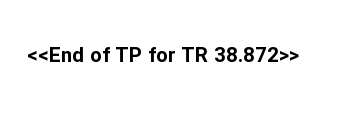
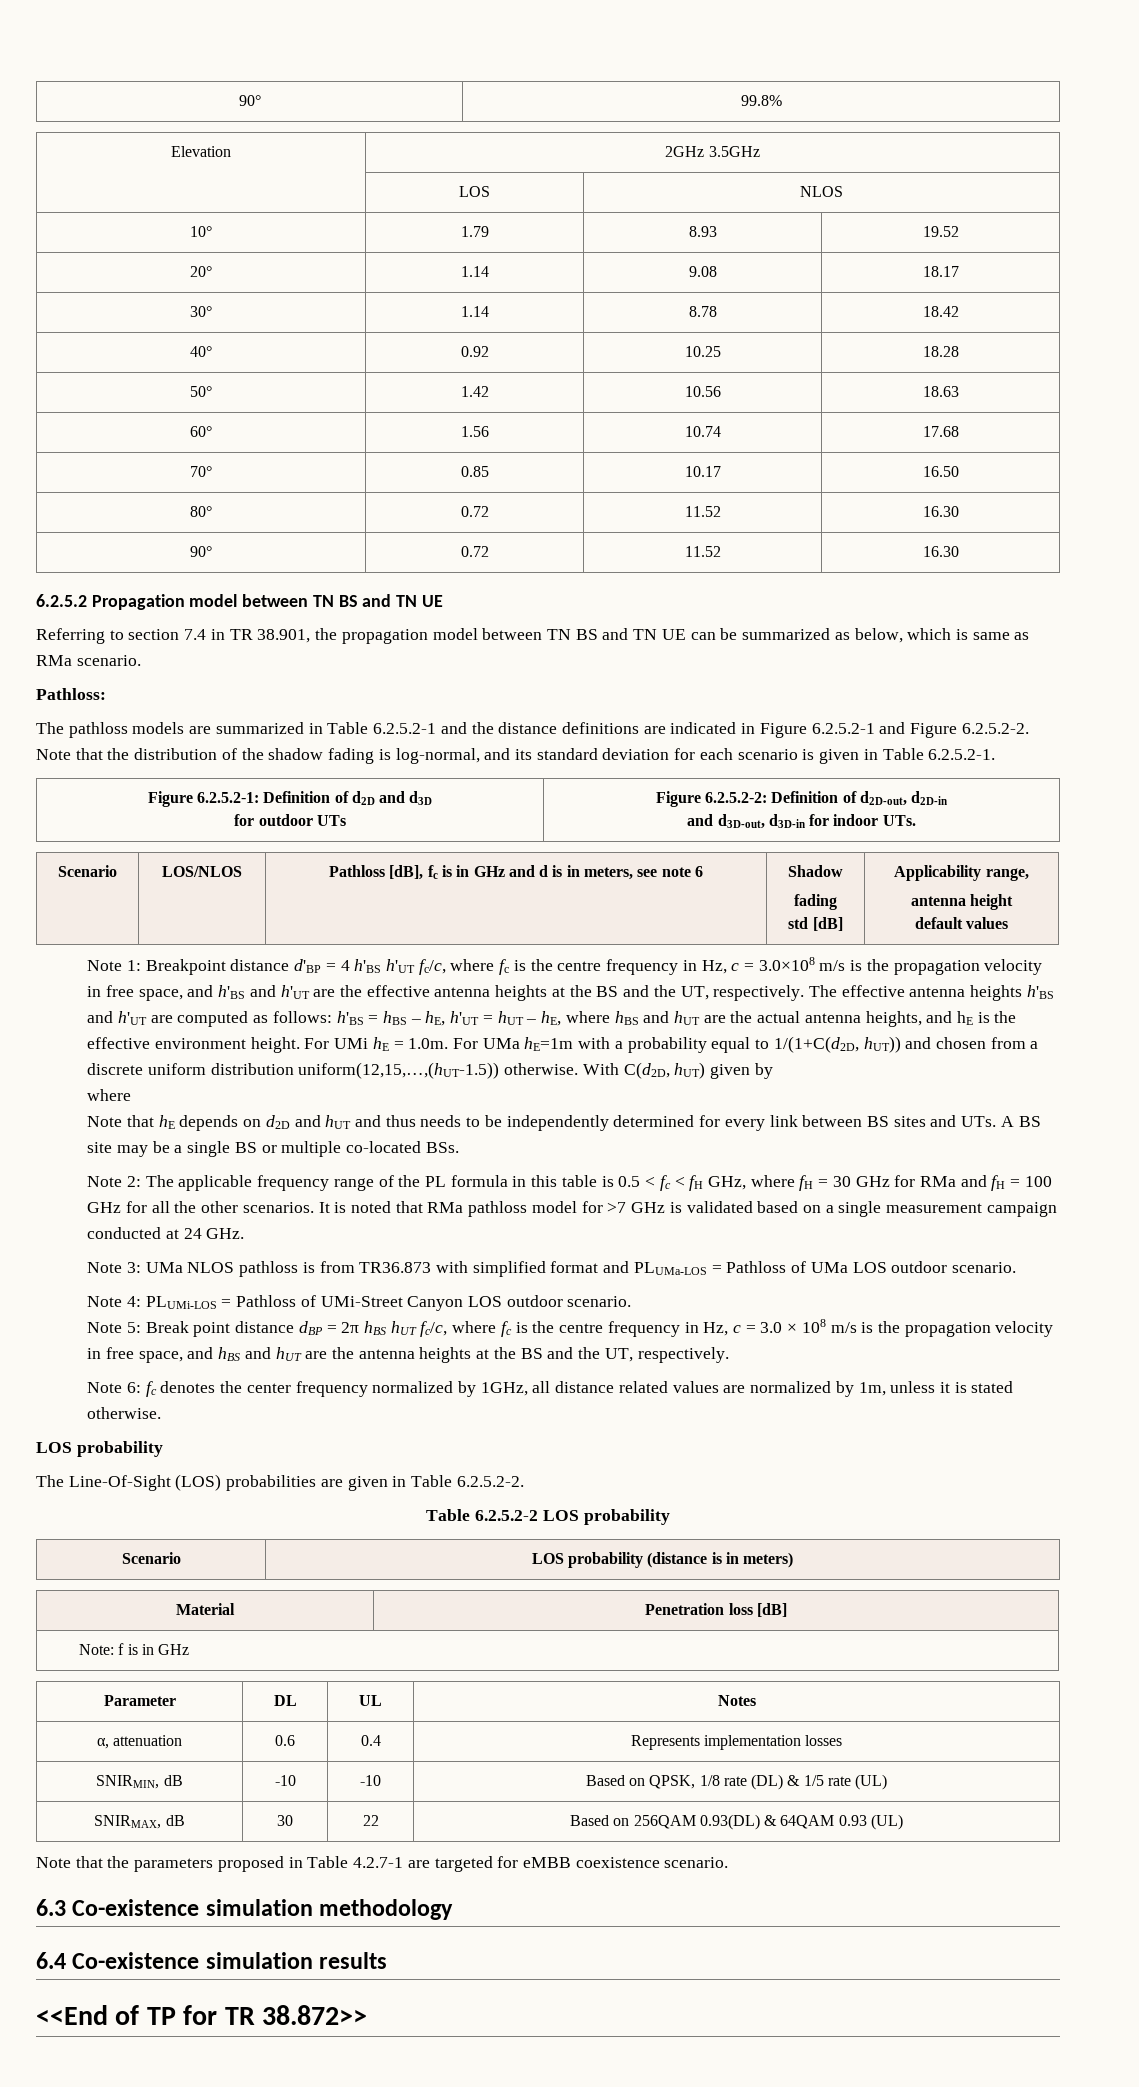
+ 90° | 99.8%
+ Elevation | 2GHz 3.5GHz
+ | LOS | NLOS
+ 10° | 1.79 | 8.93 | 19.52
+ 20° | 1.14 | 9.08 | 18.17
+ 30° | 1.14 | 8.78 | 18.42
+ 40° | 0.92 | 10.25 | 18.28
+ 50° | 1.42 | 10.56 | 18.63
+ 60° | 1.56 | 10.74 | 17.68
+ 70° | 0.85 | 10.17 | 16.50
+ 80° | 0.72 | 11.52 | 16.30
+ 90° | 0.72 | 11.52 | 16.30
+ 6.2.5.2 Propagation model between TN BS and TN UE
+ Referring to section 7.4 in TR 38.901, the propagation model between TN BS and TN UE can be summarized as below, which is same as RMa scenario.
+ Pathloss:
+ The pathloss models are summarized in Table 6.2.5.2-1 and the distance definitions are indicated in Figure 6.2.5.2-1 and Figure 6.2.5.2-2. Note that the distribution of the shadow fading is log-normal, and its standard deviation for each scenario is given in Table 6.2.5.2-1.
+ Figure 6.2.5.2-1: Definition of d2D and d3D
+ for outdoor UTs | Figure 6.2.5.2-2: Definition of d2D-out, d2D-in
+ and d3D-out, d3D-in for indoor UTs.
+ Scenario | LOS/NLOS | Pathloss [dB], fc is in GHz and d is in meters, see note 6 | Shadow
+ fading
+ std [dB] | Applicability range,
+ antenna height
+ default values
+ Note 1: Breakpoint distance d'BP = 4 h'BS h'UT fc/c, where fc is the centre frequency in Hz, c = 3.0×108 m/s is the propagation velocity in free space, and h'BS and h'UT are the effective antenna heights at the BS and the UT, respectively. The effective antenna heights h'BS and h'UT are computed as follows: h'BS = hBS – hE, h'UT = hUT – hE, where hBS and hUT are the actual antenna heights, and hE is the effective environment height. For UMi hE = 1.0m. For UMa hE=1m with a probability equal to 1/(1+C(d2D, hUT)) and chosen from a discrete uniform distribution uniform(12,15,…,(hUT-1.5)) otherwise. With C(d2D, hUT) given by
+ where
+ Note that hE depends on d2D and hUT and thus needs to be independently determined for every link between BS sites and UTs. A BS site may be a single BS or multiple co-located BSs.
+ Note 2: The applicable frequency range of the PL formula in this table is 0.5 < fc < fH GHz, where fH = 30 GHz for RMa and fH = 100 GHz for all the other scenarios. It is noted that RMa pathloss model for >7 GHz is validated based on a single measurement campaign conducted at 24 GHz.
+ Note 3: UMa NLOS pathloss is from TR36.873 with simplified format and PLUMa-LOS = Pathloss of UMa LOS outdoor scenario.
+ Note 4: PLUMi-LOS = Pathloss of UMi-Street Canyon LOS outdoor scenario.
+ Note 5: Break point distance dBP = 2π hBS hUT fc/c, where fc is the centre frequency in Hz, c = 3.0 × 108 m/s is the propagation velocity in free space, and hBS and hUT are the antenna heights at the BS and the UT, respectively.
+ Note 6: fc denotes the center frequency normalized by 1GHz, all distance related values are normalized by 1m, unless it is stated otherwise.
+ LOS probability
+ The Line-Of-Sight (LOS) probabilities are given in Table 6.2.5.2-2.
+ Table 6.2.5.2-2 LOS probability
+ Scenario | LOS probability (distance is in meters)
+ Material | Penetration loss [dB]
+ Note: f is in GHz
+ Parameter | DL | UL | Notes
+ α, attenuation | 0.6 | 0.4 | Represents implementation losses
+ SNIRMIN, dB | -10 | -10 | Based on QPSK, 1/8 rate (DL) & 1/5 rate (UL)
+ SNIRMAX, dB | 30 | 22 | Based on 256QAM 0.93(DL) & 64QAM 0.93 (UL)
+ Note that the parameters proposed in Table 4.2.7-1 are targeted for eMBB coexistence scenario.
+ 6.3 Co-existence simulation methodology
+ 6.4 Co-existence simulation results

